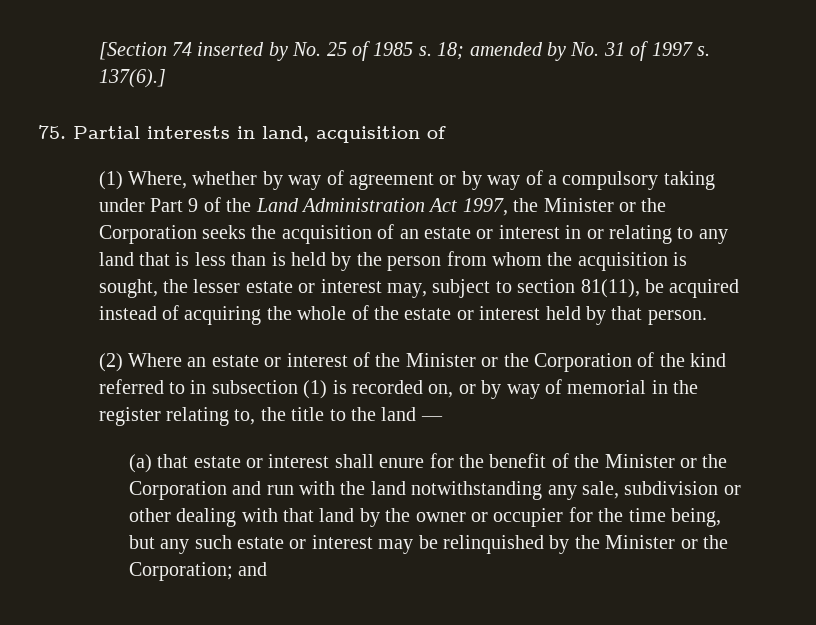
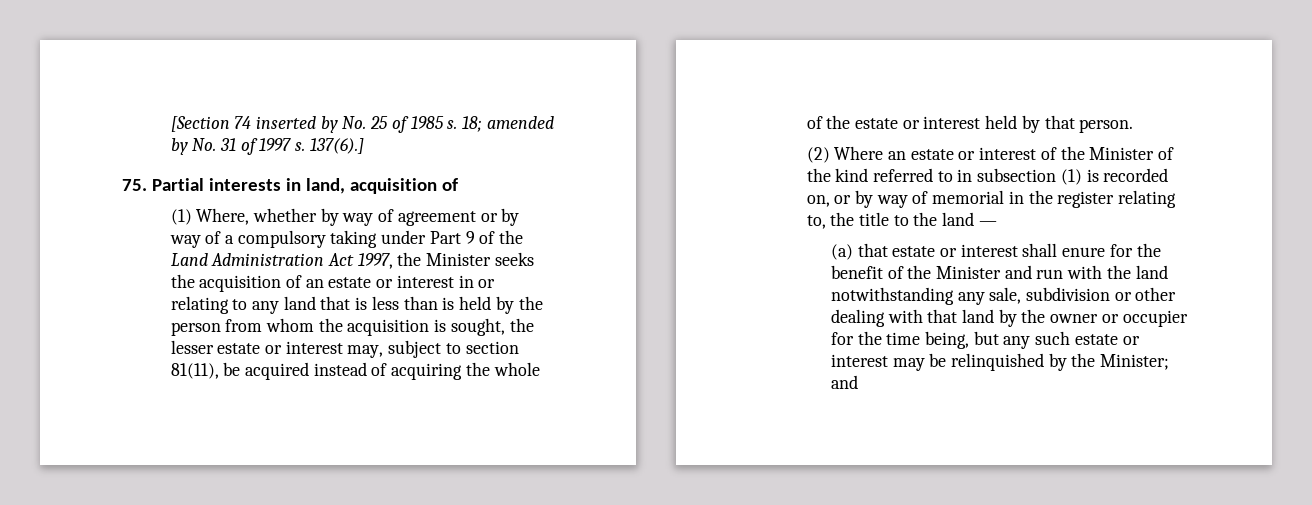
- (1) Where, whether by way of agreement or by way of a compulsory taking under Part 9 of the Land Administration Act 1997, the Minister or the Corporation seeks the acquisition of an estate or interest in or relating to any land that is less than is held by the person from whom the acquisition is sought, the lesser estate or interest may, subject to section 81(11), be acquired instead of acquiring the whole of the estate or interest held by that person.
+ (1) Where, whether by way of agreement or by way of a compulsory taking under Part 9 of the Land Administration Act 1997, the Minister seeks the acquisition of an estate or interest in or relating to any land that is less than is held by the person from whom the acquisition is sought, the lesser estate or interest may, subject to section 81(11), be acquired instead of acquiring the whole of the estate or interest held by that person.
- (2) Where an estate or interest of the Minister or the Corporation of the kind referred to in subsection (1) is recorded on, or by way of memorial in the register relating to, the title to the land —
+ (2) Where an estate or interest of the Minister of the kind referred to in subsection (1) is recorded on, or by way of memorial in the register relating to, the title to the land —
- (a) that estate or interest shall enure for the benefit of the Minister or the Corporation and run with the land notwithstanding any sale, subdivision or other dealing with that land by the owner or occupier for the time being, but any such estate or interest may be relinquished by the Minister or the Corporation; and
+ (a) that estate or interest shall enure for the benefit of the Minister and run with the land notwithstanding any sale, subdivision or other dealing with that land by the owner or occupier for the time being, but any such estate or interest may be relinquished by the Minister; and

